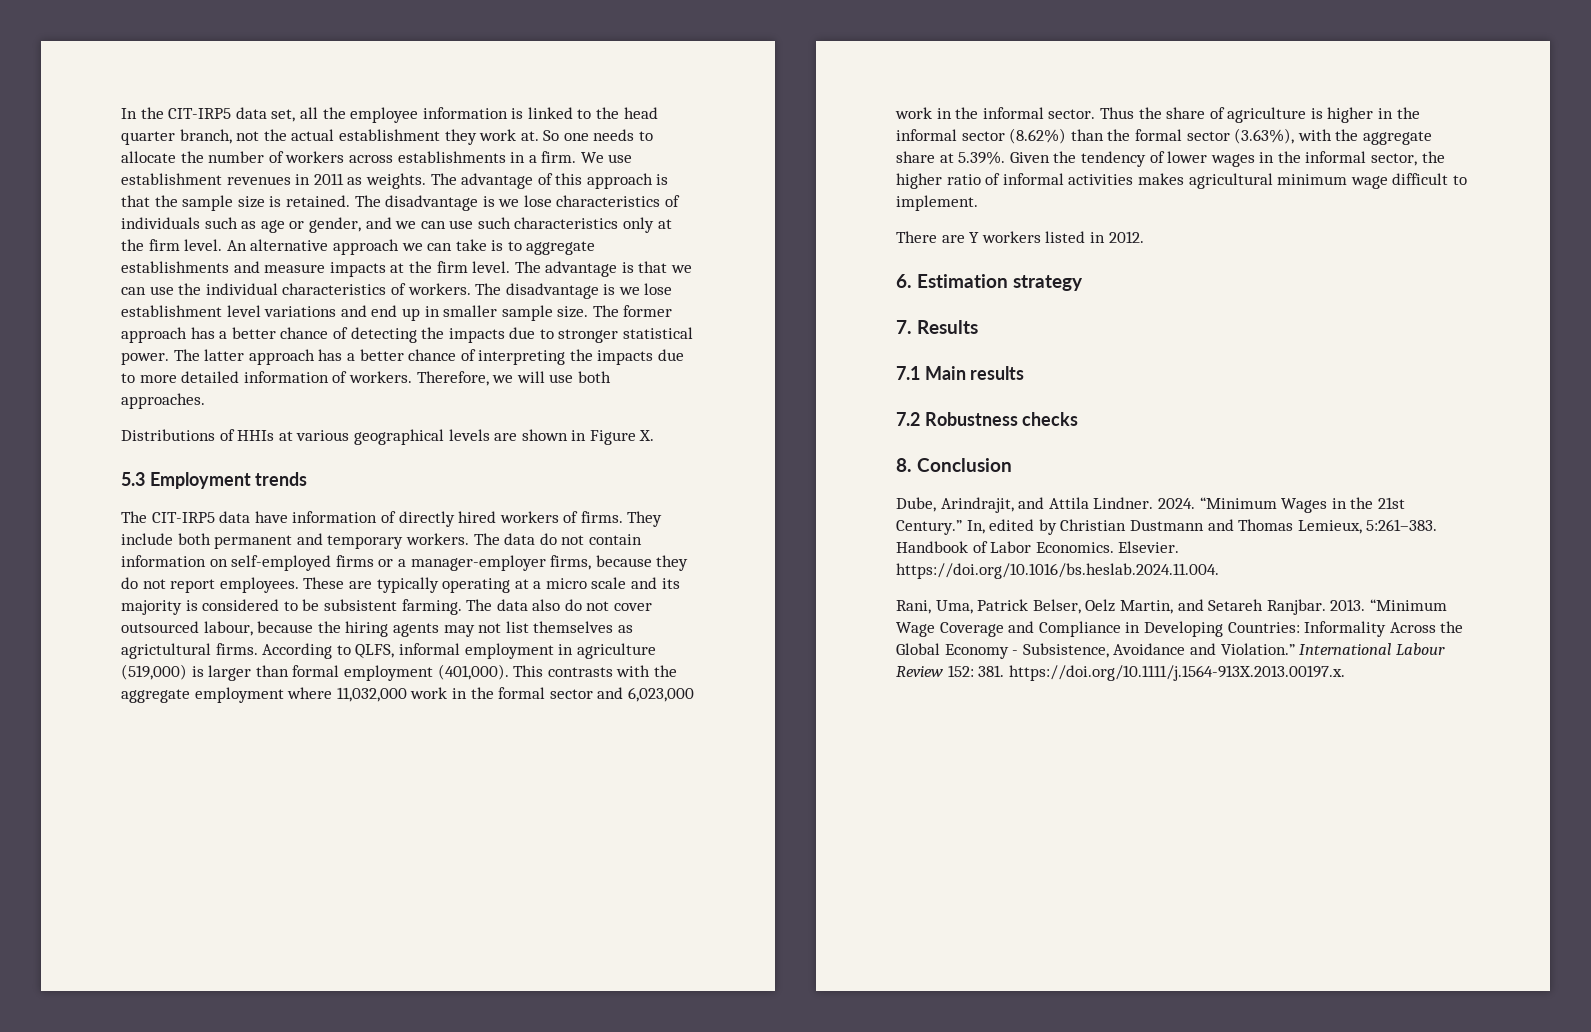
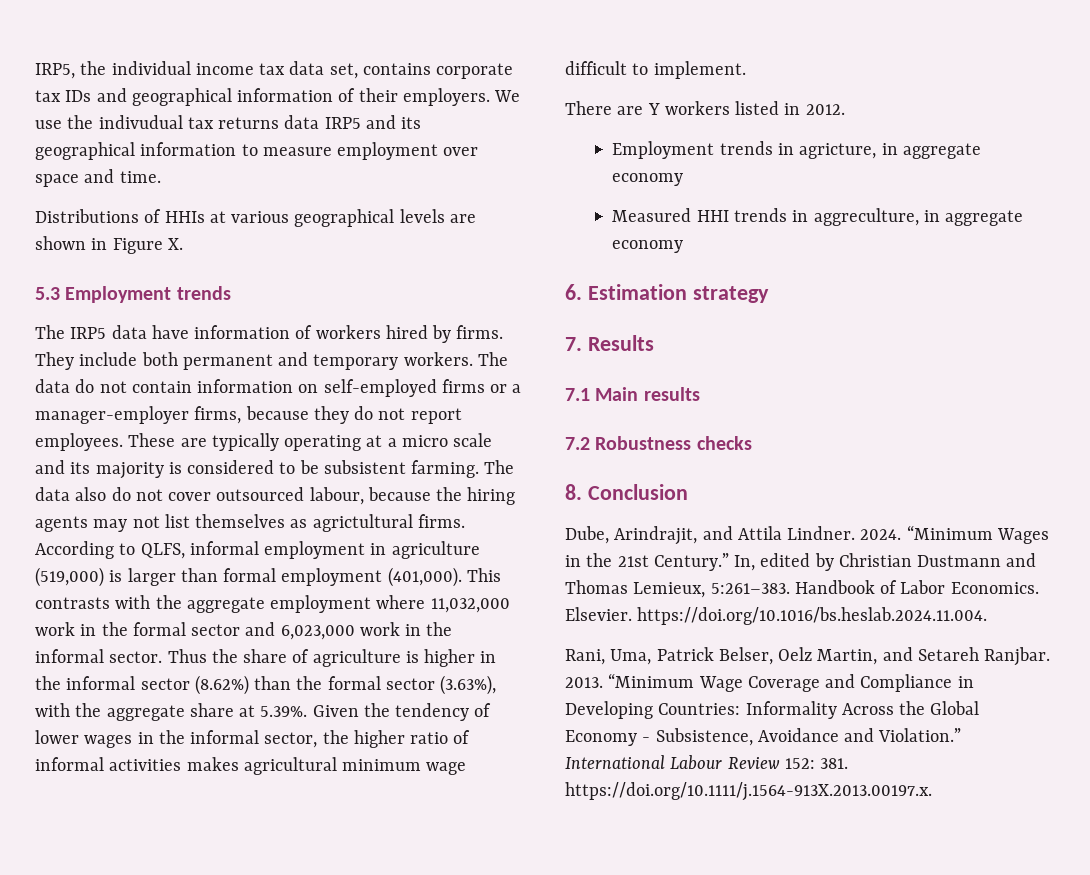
- In the CIT-IRP5 data set, all the employee information is linked to the head quarter branch, not the actual establishment they work at. So one needs to allocate the number of workers across establishments in a firm. We use establishment revenues in 2011 as weights. The advantage of this approach is that the sample size is retained. The disadvantage is we lose characteristics of individuals such as age or gender, and we can use such characteristics only at the firm level. An alternative approach we can take is to aggregate establishments and measure impacts at the firm level. The advantage is that we can use the individual characteristics of workers. The disadvantage is we lose establishment level variations and end up in smaller sample size. The former approach has a better chance of detecting the impacts due to stronger statistical power. The latter approach has a better chance of interpreting the impacts due to more detailed information of workers. Therefore, we will use both approaches.
+ IRP5, the individual income tax data set, contains corporate tax IDs and geographical information of their employers. We use the indivudual tax returns data IRP5 and its geographical information to measure employment over space and time.
- The CIT-IRP5 data have information of directly hired workers of firms.
+ The IRP5 data have information of workers hired by firms.
+ Employment trends in agricture, in aggregate economy
+ Measured HHI trends in aggreculture, in aggregate economy

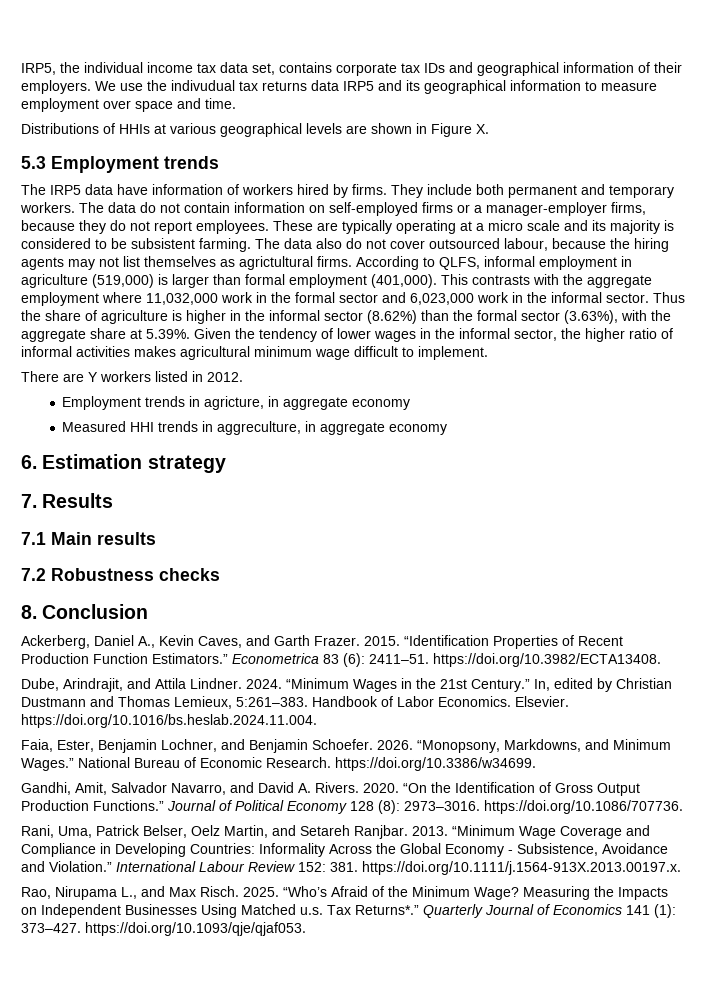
+ Ackerberg, Daniel A., Kevin Caves, and Garth Frazer. 2015. “Identification Properties of Recent Production Function Estimators.” Econometrica 83 (6): 2411–51. https://doi.org/10.3982/ECTA13408.
+ Faia, Ester, Benjamin Lochner, and Benjamin Schoefer. 2026. “Monopsony, Markdowns, and Minimum Wages.” National Bureau of Economic Research. https://doi.org/10.3386/w34699.
+ Gandhi, Amit, Salvador Navarro, and David A. Rivers. 2020. “On the Identification of Gross Output Production Functions.” Journal of Political Economy 128 (8): 2973–3016. https://doi.org/10.1086/707736.
+ Rao, Nirupama L., and Max Risch. 2025. “Who’s Afraid of the Minimum Wage? Measuring the Impacts on Independent Businesses Using Matched u.s. Tax Returns*.” Quarterly Journal of Economics 141 (1): 373–427. https://doi.org/10.1093/qje/qjaf053.

